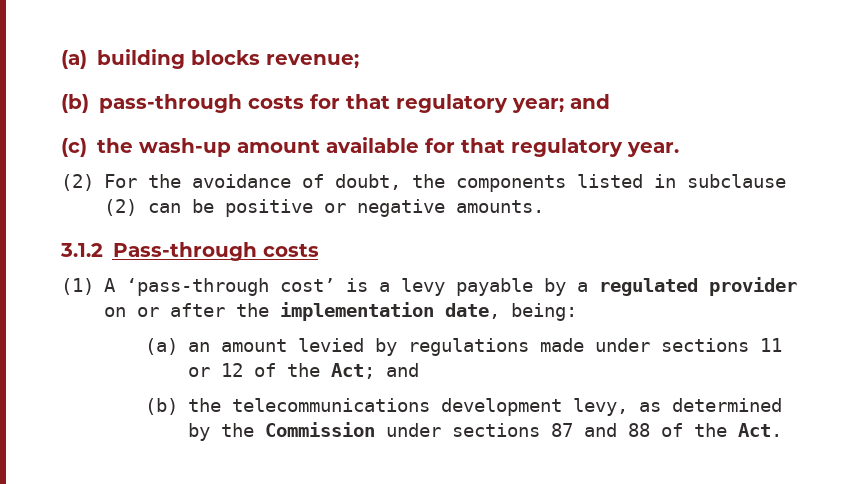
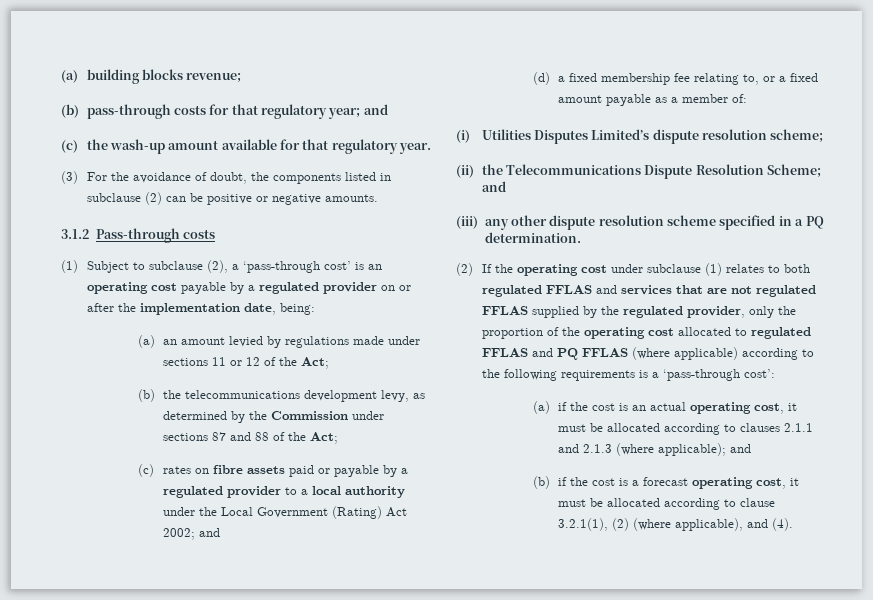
- (2) For the avoidance of doubt, the components listed in subclause (2) can be positive or negative amounts.
+ (3) For the avoidance of doubt, the components listed in subclause (2) can be positive or negative amounts.
- (1) A ‘pass-through cost’ is a levy payable by a regulated provider on or after the implementation date, being:
+ (1) Subject to subclause (2), a ‘pass-through cost’ is an operating cost payable by a regulated provider on or after the implementation date, being:
- (a) an amount levied by regulations made under sections 11 or 12 of the Act; and
+ (a) an amount levied by regulations made under sections 11 or 12 of the Act;
- (b) the telecommunications development levy, as determined by the Commission under sections 87 and 88 of the Act.
+ (b) the telecommunications development levy, as determined by the Commission under sections 87 and 88 of the Act;
+ (c) rates on fibre assets paid or payable by a regulated provider to a local authority under the Local Government (Rating) Act 2002; and
+ (d) a fixed membership fee relating to, or a fixed amount payable as a member of:
+ (i) Utilities Disputes Limited’s dispute resolution scheme;
+ (ii) the Telecommunications Dispute Resolution Scheme; and
+ (iii) any other dispute resolution scheme specified in a PQ determination.
+ (2) If the operating cost under subclause (1) relates to both regulated FFLAS and services that are not regulated FFLAS supplied by the regulated provider, only the proportion of the operating cost allocated to regulated FFLAS and PQ FFLAS (where applicable) according to the following requirements is a ‘pass-through cost’:
+ (a) if the cost is an actual operating cost, it must be allocated according to clauses 2.1.1 and 2.1.3 (where applicable); and
+ (b) if the cost is a forecast operating cost, it must be allocated according to clause 3.2.1(1), (2) (where applicable), and (4).

